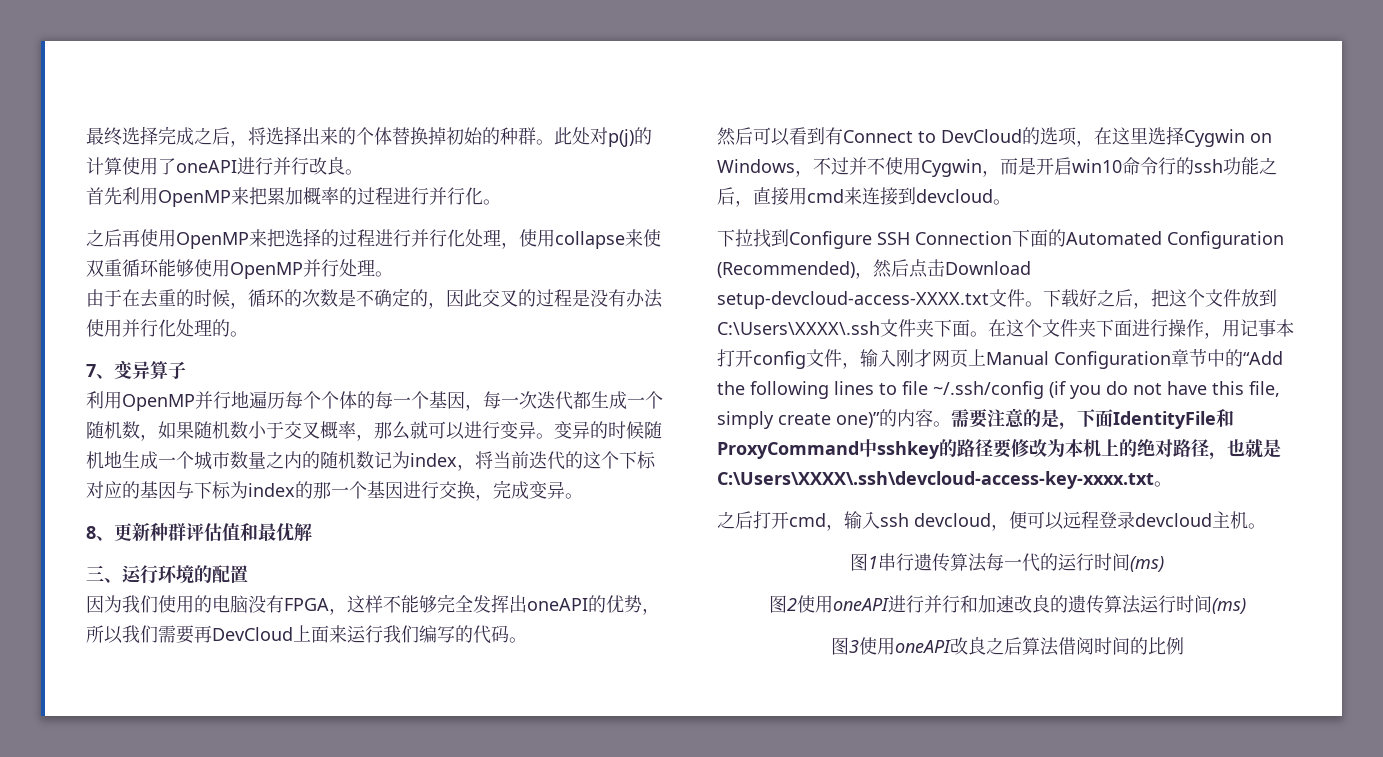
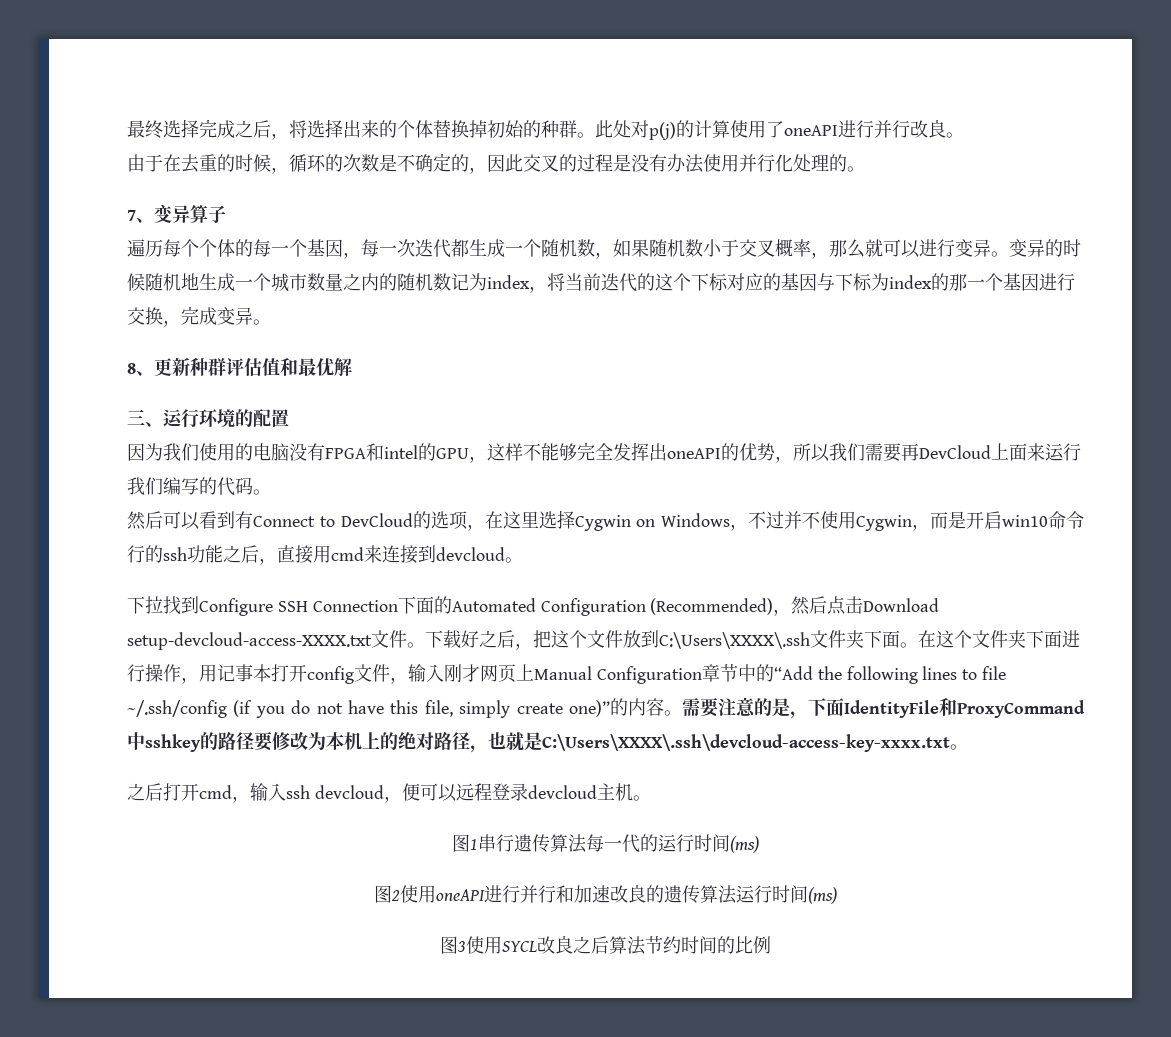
- 首先利用OpenMP来把累加概率的过程进行并行化。
- 之后再使用OpenMP来把选择的过程进行并行化处理，使用collapse来使双重循环能够使用OpenMP并行处理。
- 利用OpenMP并行地遍历每个个体的每一个基因，每一次迭代都生成一个随机数，如果随机数小于交叉概率，那么就可以进行变异。
+ 遍历每个个体的每一个基因，每一次迭代都生成一个随机数，如果随机数小于交叉概率，那么就可以进行变异。
- 因为我们使用的电脑没有FPGA，这样不能够完全发挥出oneAPI的优势，所以我们需要再DevCloud上面来运行我们编写的代码。
+ 因为我们使用的电脑没有FPGA和intel的GPU，这样不能够完全发挥出oneAPI的优势，所以我们需要再DevCloud上面来运行我们编写的代码。
- 图3使用oneAPI改良之后算法借阅时间的比例
+ 图3使用SYCL改良之后算法节约时间的比例

